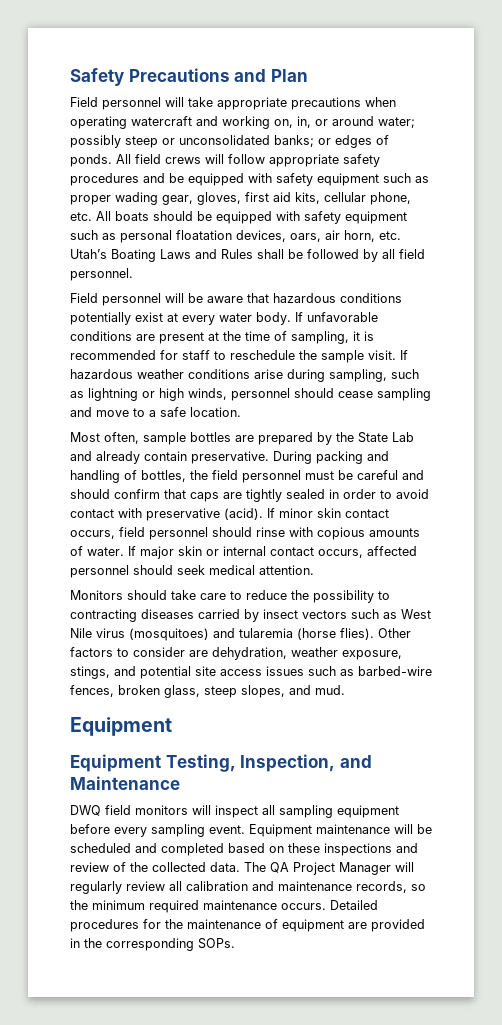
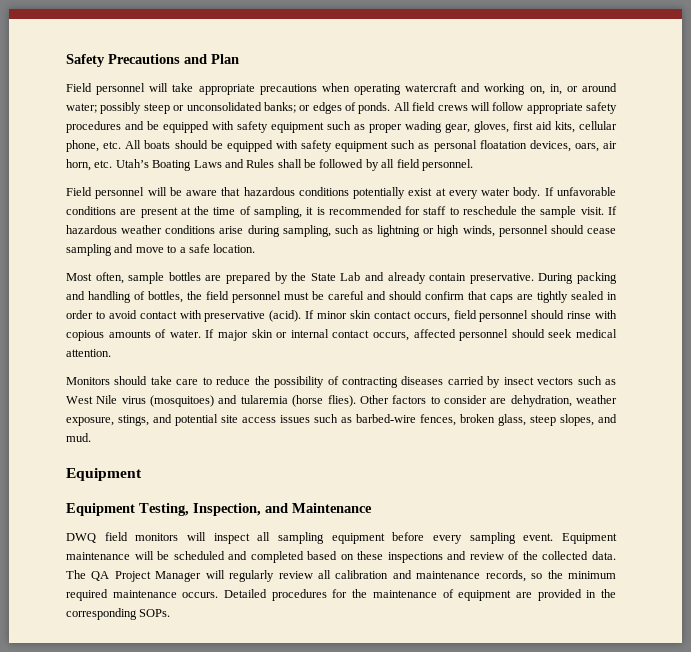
- Monitors should take care to reduce the possibility to contracting diseases carried by insect vectors such as West Nile virus (mosquitoes) and tularemia (horse flies).
+ Monitors should take care to reduce the possibility of contracting diseases carried by insect vectors such as West Nile virus (mosquitoes) and tularemia (horse flies).

